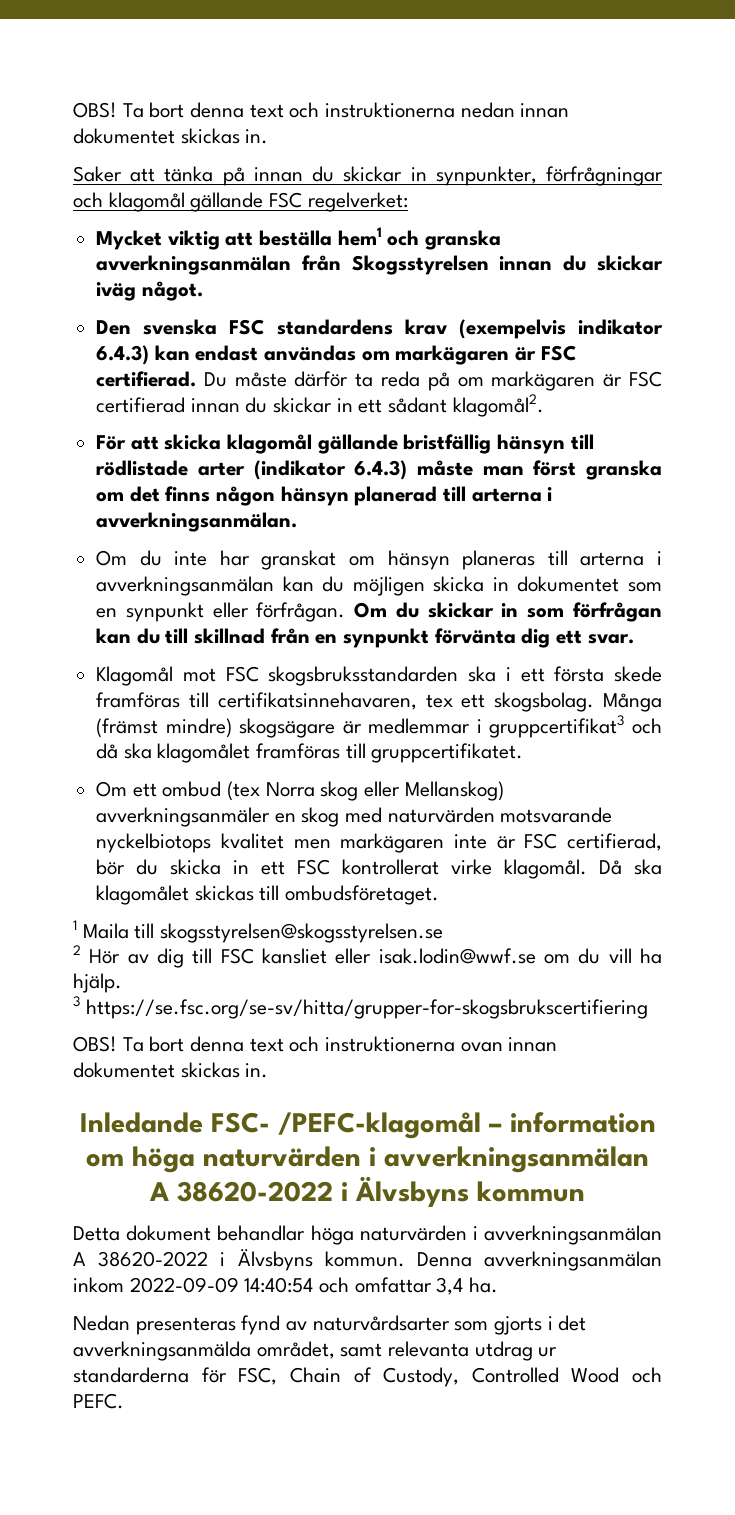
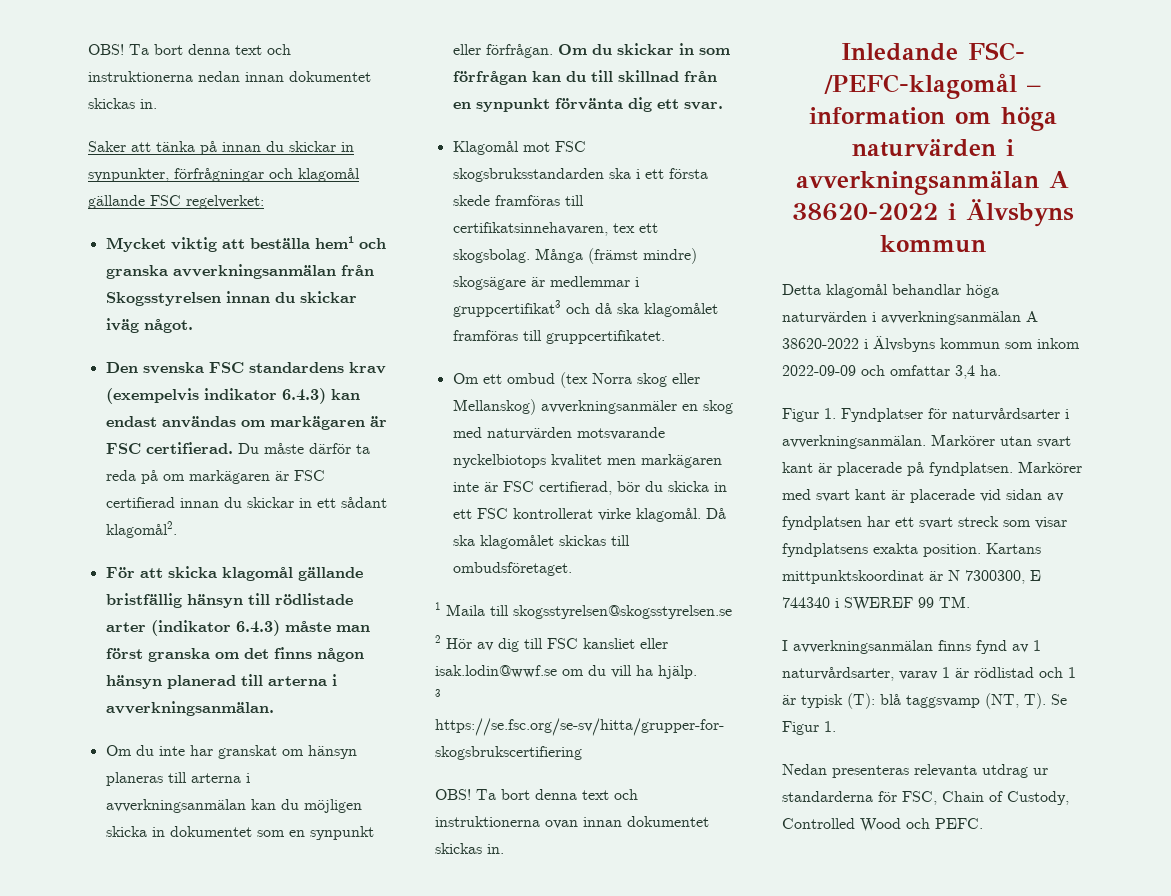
- Detta dokument behandlar höga naturvärden i avverkningsanmälan A 38620-2022 i Älvsbyns kommun. Denna avverkningsanmälan inkom 2022-09-09 14:40:54 och omfattar 3,4 ha.
+ Detta klagomål behandlar höga naturvärden i avverkningsanmälan A 38620-2022 i Älvsbyns kommun som inkom 2022-09-09 och omfattar 3,4 ha.
- Nedan presenteras fynd av naturvårdsarter som gjorts i det avverkningsanmälda området, samt relevanta utdrag ur standarderna för FSC, Chain of Custody, Controlled Wood och PEFC.
+ Figur 1. Fyndplatser för naturvårdsarter i avverkningsanmälan. Markörer utan svart kant är placerade på fyndplatsen. Markörer med svart kant är placerade vid sidan av fyndplatsen har ett svart streck som visar fyndplatsens exakta position. Kartans mittpunktskoordinat är N 7300300, E 744340 i SWEREF 99 TM.
+ I avverkningsanmälan finns fynd av 1 naturvårdsarter, varav 1 är rödlistad och 1 är typisk (T): blå taggsvamp (NT, T). Se Figur 1.
+ Nedan presenteras relevanta utdrag ur standarderna för FSC, Chain of Custody, Controlled Wood och PEFC.

